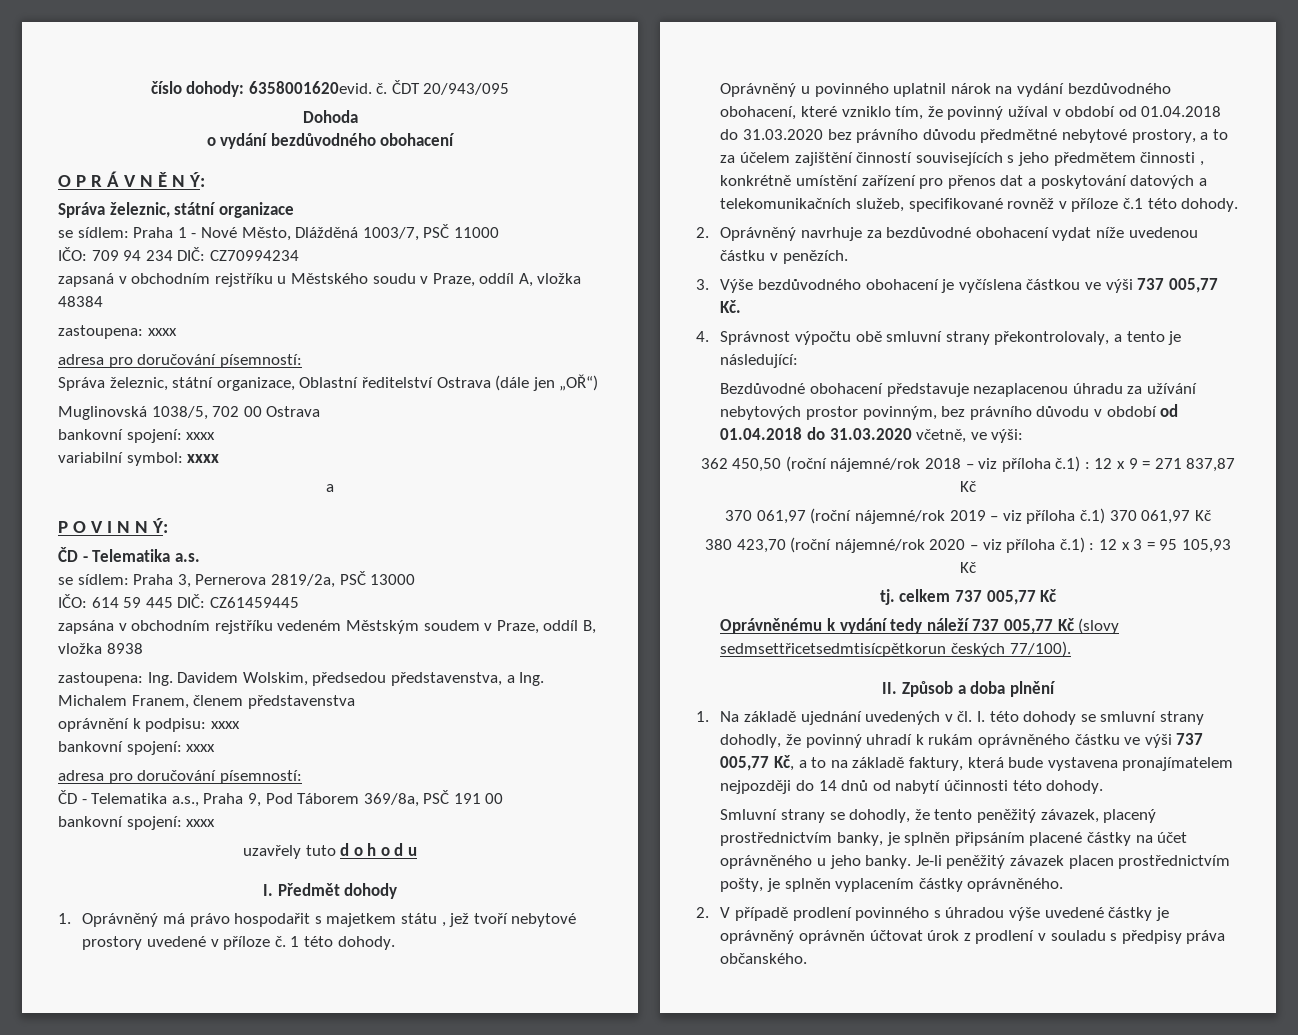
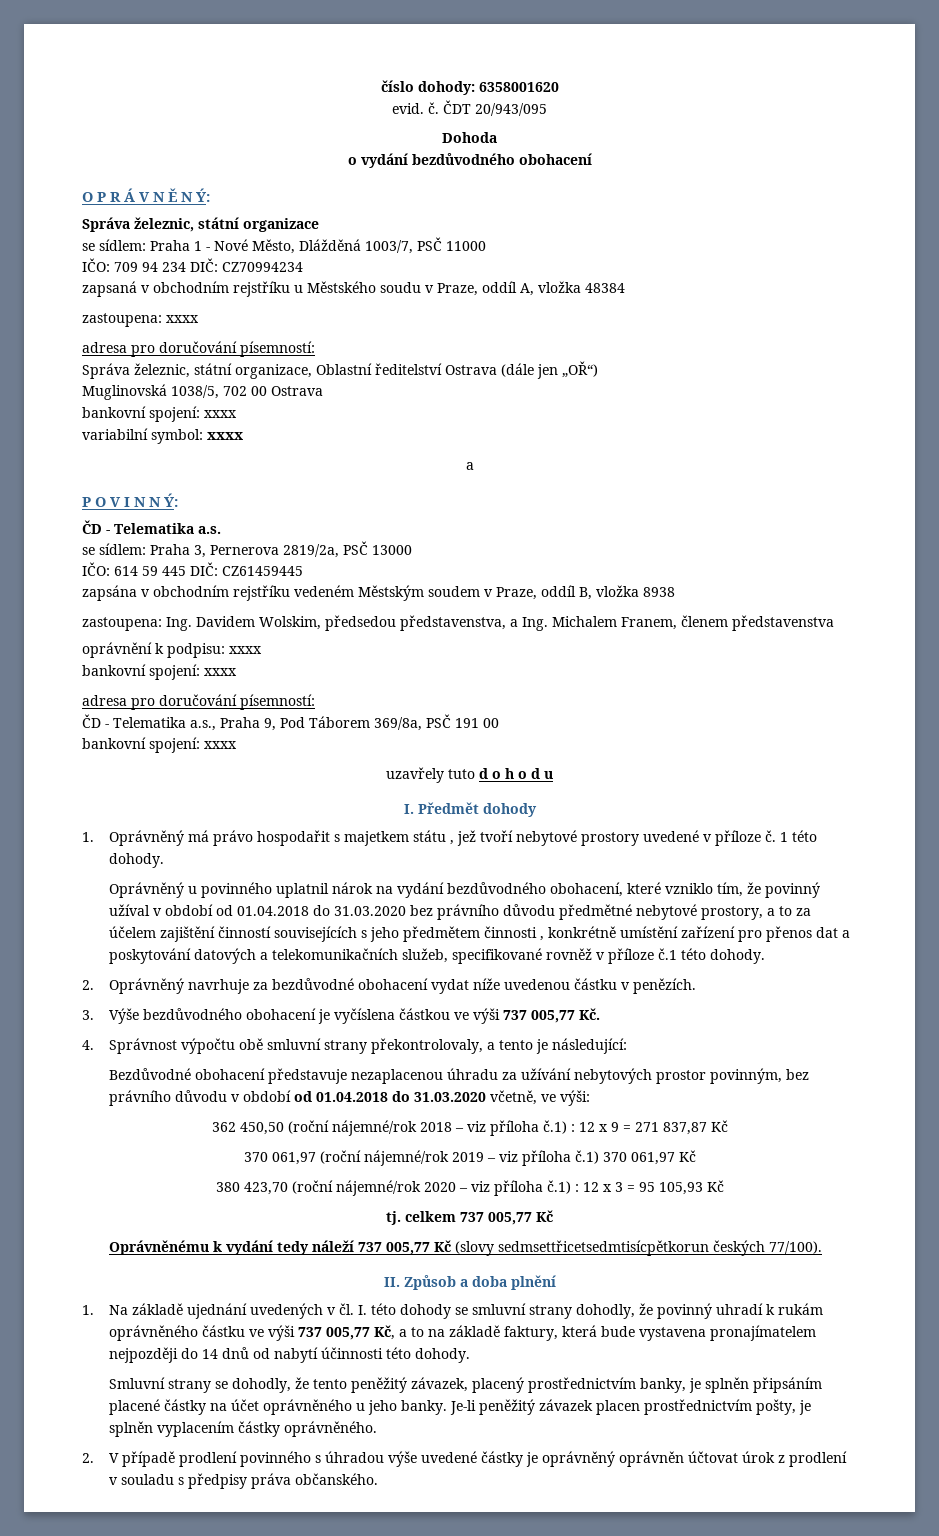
- číslo dohody: 6358001620evid. č.
+ číslo dohody: 6358001620
+ evid. č.

